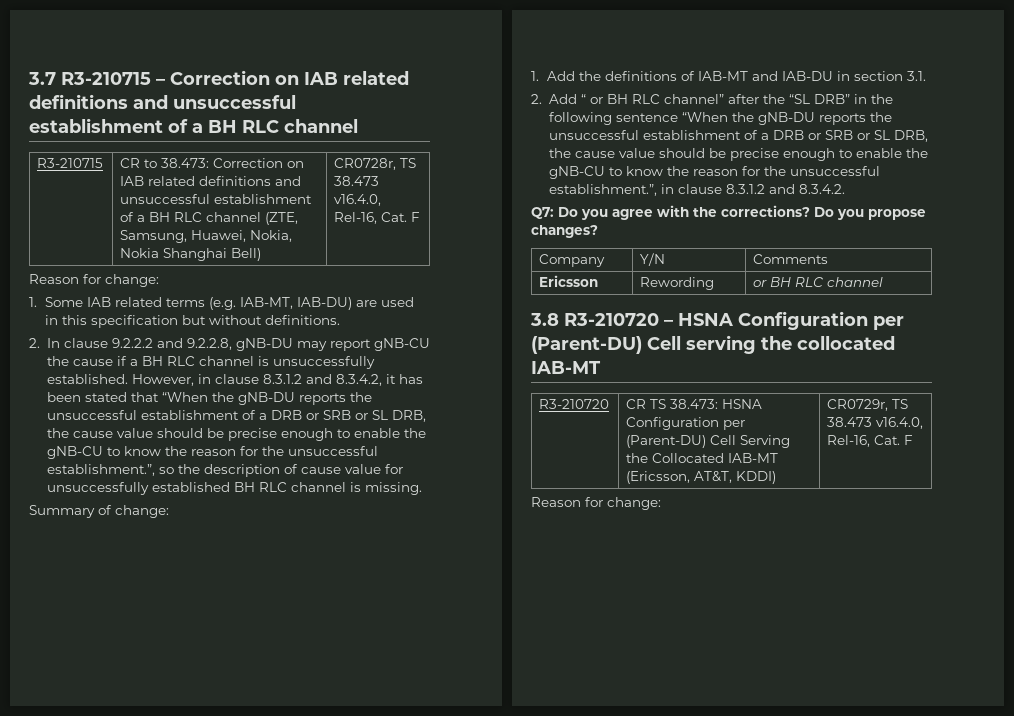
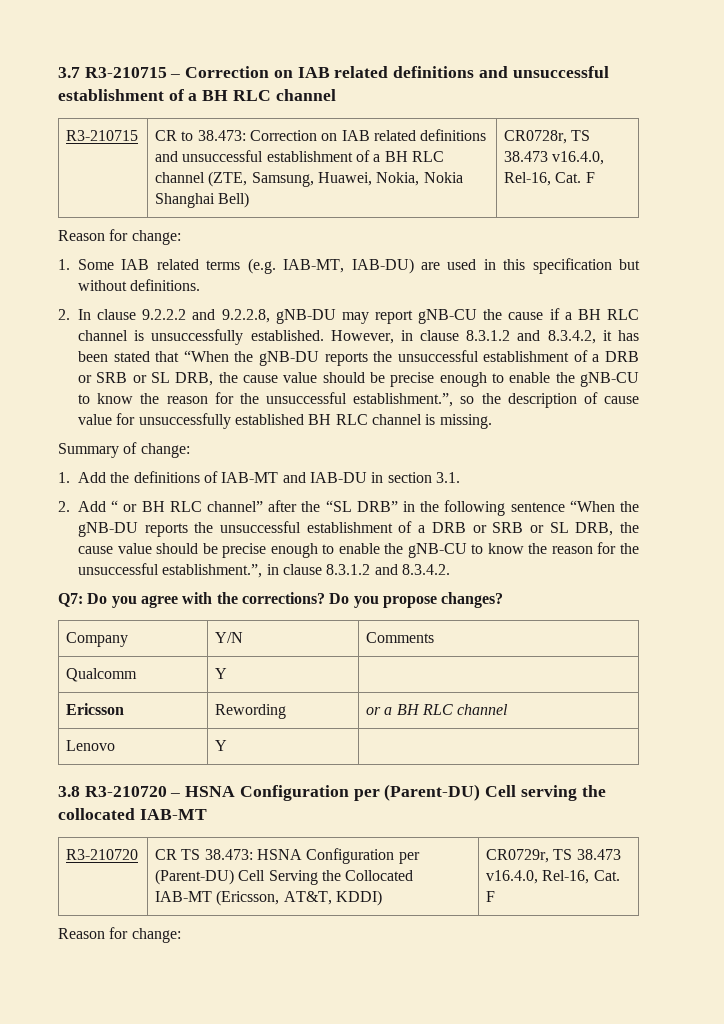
+ Qualcomm | Y |
- Ericsson | Rewording | or BH RLC channel
+ Ericsson | Rewording | or a BH RLC channel
+ Lenovo | Y |

